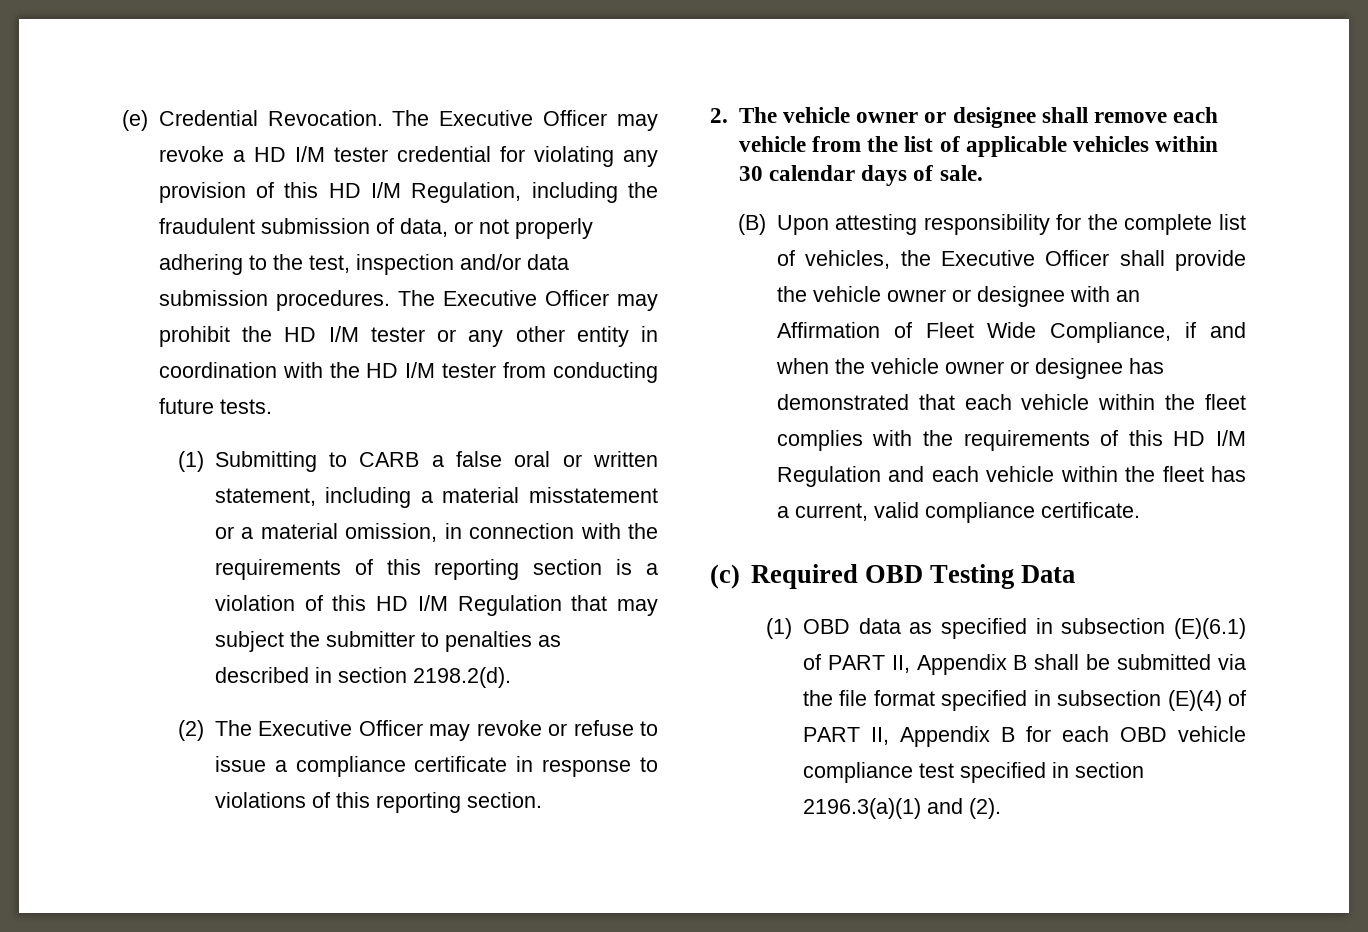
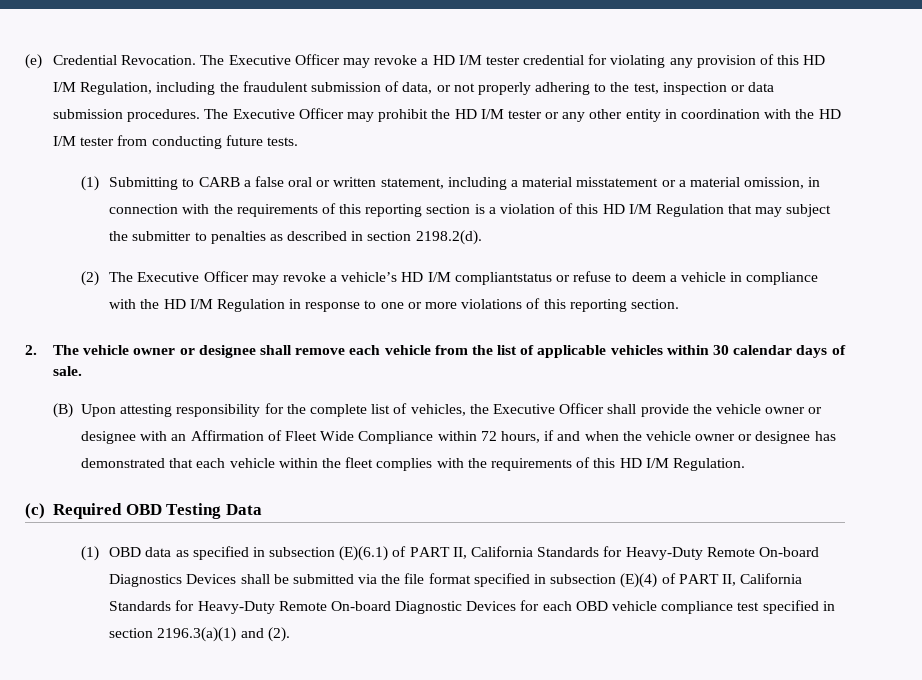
- The Executive Officer may revoke a HD I/M tester credential for violating any provision of this HD I/M Regulation, including the fraudulent submission of data, or not properly adhering to the test, inspection and/or data submission procedures.
+ The Executive Officer may revoke a HD I/M tester credential for violating any provision of this HD I/M Regulation, including the fraudulent submission of data, or not properly adhering to the test, inspection or data submission procedures.
- (2) The Executive Officer may revoke or refuse to issue a compliance certificate in response to violations of this reporting section.
+ (2) The Executive Officer may revoke a vehicle’s HD I/M compliantstatus or refuse to deem a vehicle in compliance with the HD I/M Regulation in response to one or more violations of this reporting section.
- (B) Upon attesting responsibility for the complete list of vehicles, the Executive Officer shall provide the vehicle owner or designee with an Affirmation of Fleet Wide Compliance, if and when the vehicle owner or designee has demonstrated that each vehicle within the fleet complies with the requirements of this HD I/M Regulation and each vehicle within the fleet has a current, valid compliance certificate.
+ (B) Upon attesting responsibility for the complete list of vehicles, the Executive Officer shall provide the vehicle owner or designee with an Affirmation of Fleet Wide Compliance within 72 hours, if and when the vehicle owner or designee has demonstrated that each vehicle within the fleet complies with the requirements of this HD I/M Regulation.
- (1) OBD data as specified in subsection (E)(6.1) of PART II, Appendix B shall be submitted via the file format specified in subsection (E)(4) of PART II, Appendix B for each OBD vehicle compliance test specified in section 2196.3(a)(1) and (2).
+ (1) OBD data as specified in subsection (E)(6.1) of PART II, California Standards for Heavy-Duty Remote On-board Diagnostics Devices shall be submitted via the file format specified in subsection (E)(4) of PART II, California Standards for Heavy-Duty Remote On-board Diagnostic Devices for each OBD vehicle compliance test specified in section 2196.3(a)(1) and (2).

